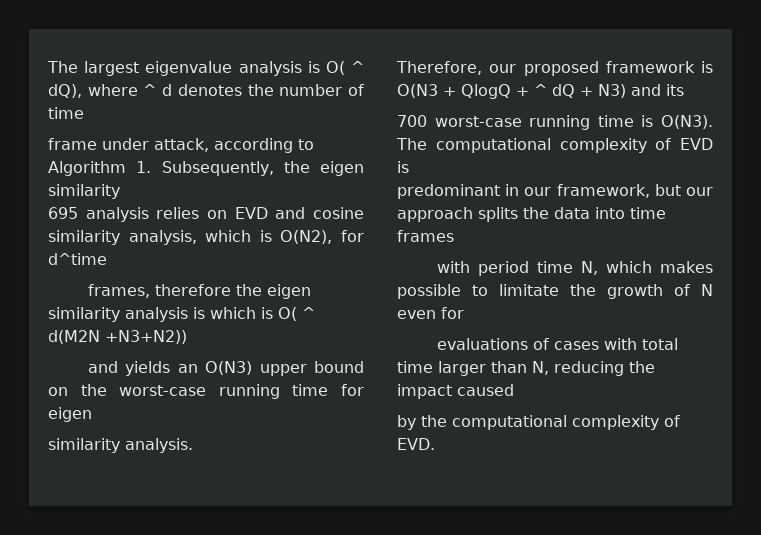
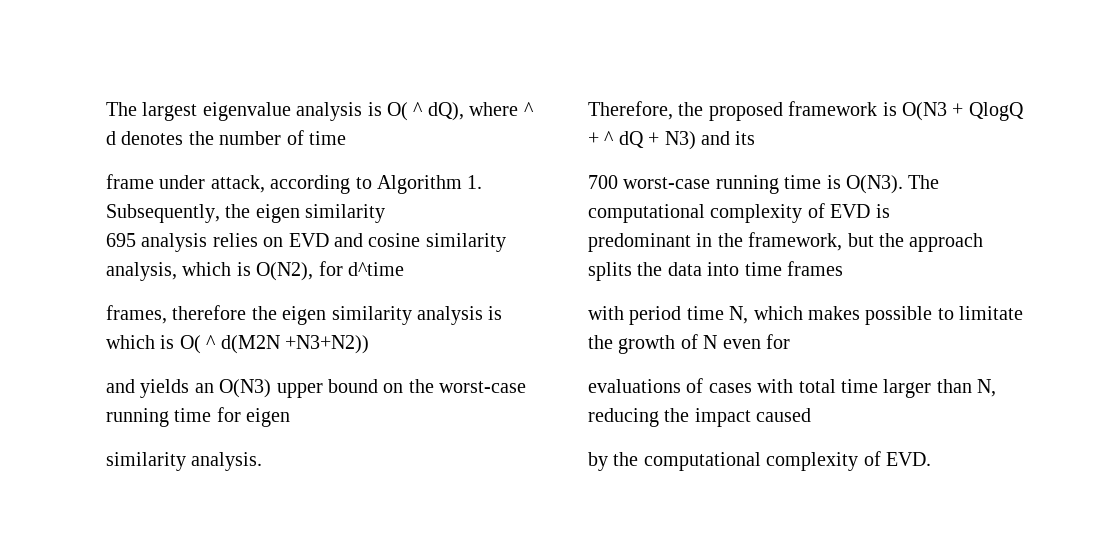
- Therefore, our proposed framework is O(N3 + QlogQ + ^ dQ + N3) and its
+ Therefore, the proposed framework is O(N3 + QlogQ + ^ dQ + N3) and its
- predominant in our framework, but our approach splits the data into time frames
+ predominant in the framework, but the approach splits the data into time frames

